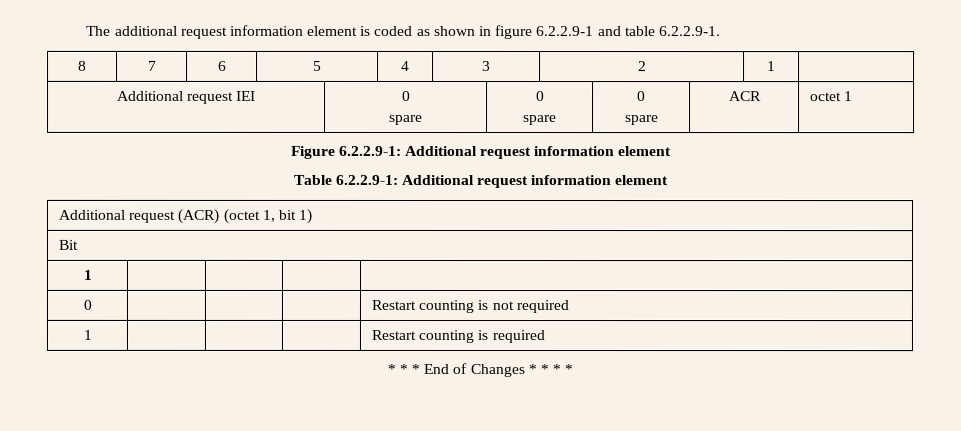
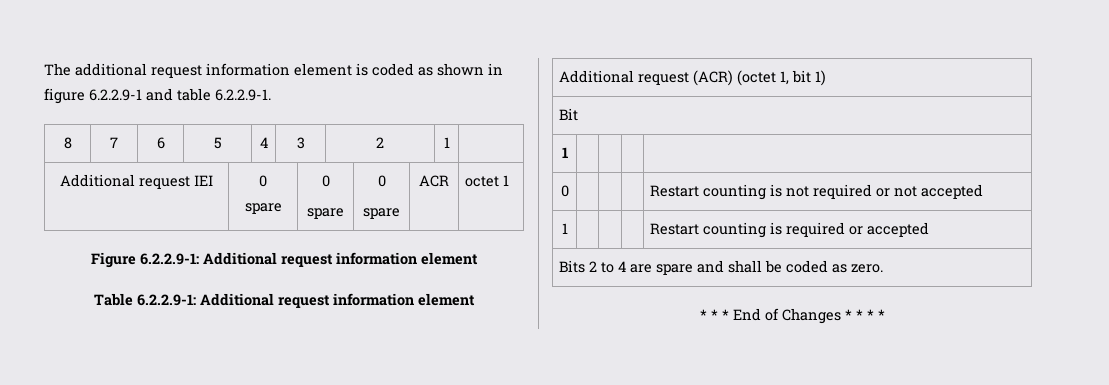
- 0 | | | | Restart counting is not required
+ 0 | | | | Restart counting is not required or not accepted
- 1 | | | | Restart counting is required
+ 1 | | | | Restart counting is required or accepted
+ Bits 2 to 4 are spare and shall be coded as zero.

